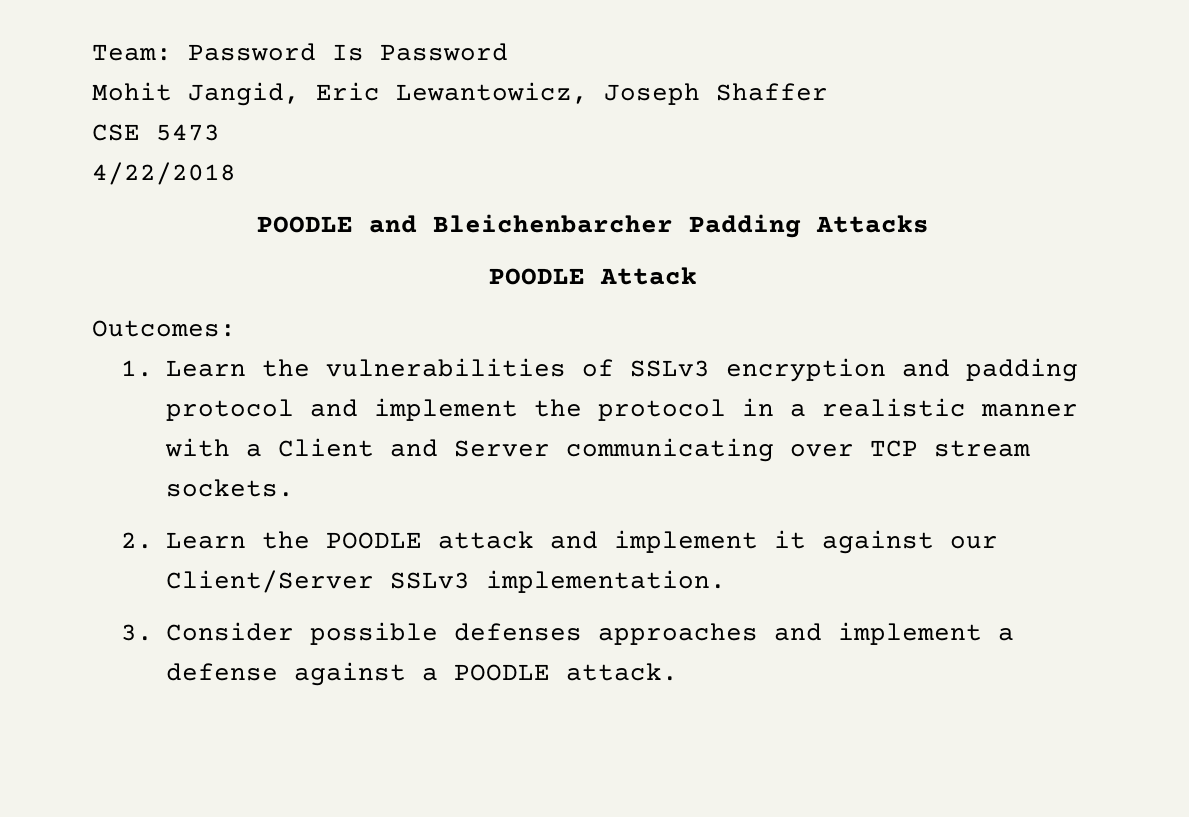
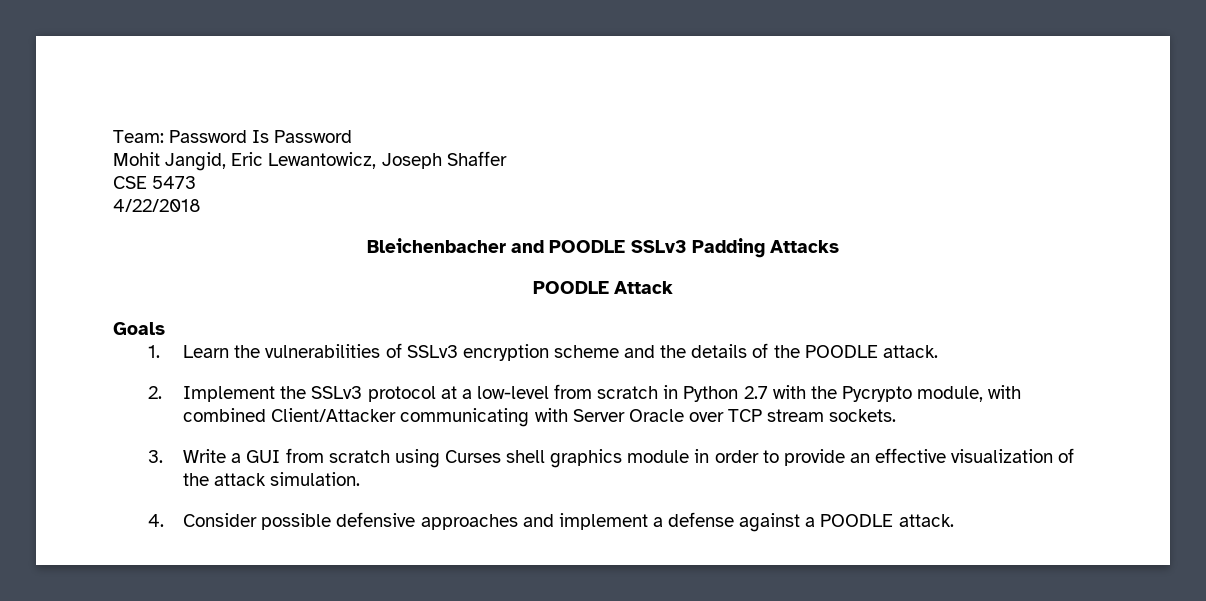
- POODLE and Bleichenbarcher Padding Attacks
+ Bleichenbacher and POODLE SSLv3 Padding Attacks
- Outcomes:
+ Goals
- 1. Learn the vulnerabilities of SSLv3 encryption and padding protocol and implement the protocol in a realistic manner with a Client and Server communicating over TCP stream sockets.
- 2. Learn the POODLE attack and implement it against our Client/Server SSLv3 implementation.
- 3. Consider possible defenses approaches and implement a defense against a POODLE attack.
+ 1. Learn the vulnerabilities of SSLv3 encryption scheme and the details of the POODLE attack.
+ 2. Implement the SSLv3 protocol at a low-level from scratch in Python 2.7 with the Pycrypto module, with combined Client/Attacker communicating with Server Oracle over TCP stream sockets.
+ 3. Write a GUI from scratch using Curses shell graphics module in order to provide an effective visualization of the attack simulation.
+ 4. Consider possible defensive approaches and implement a defense against a POODLE attack.

